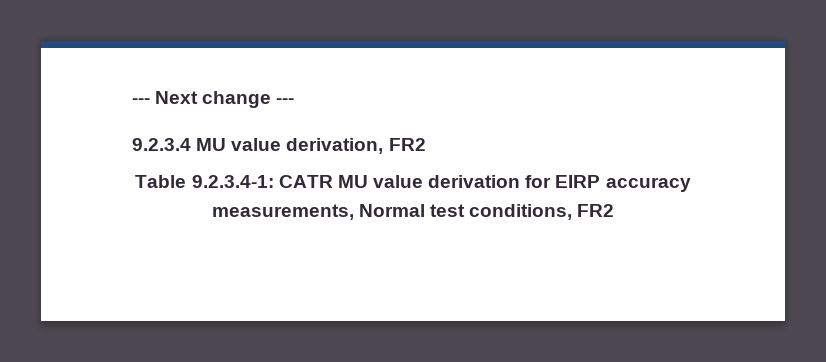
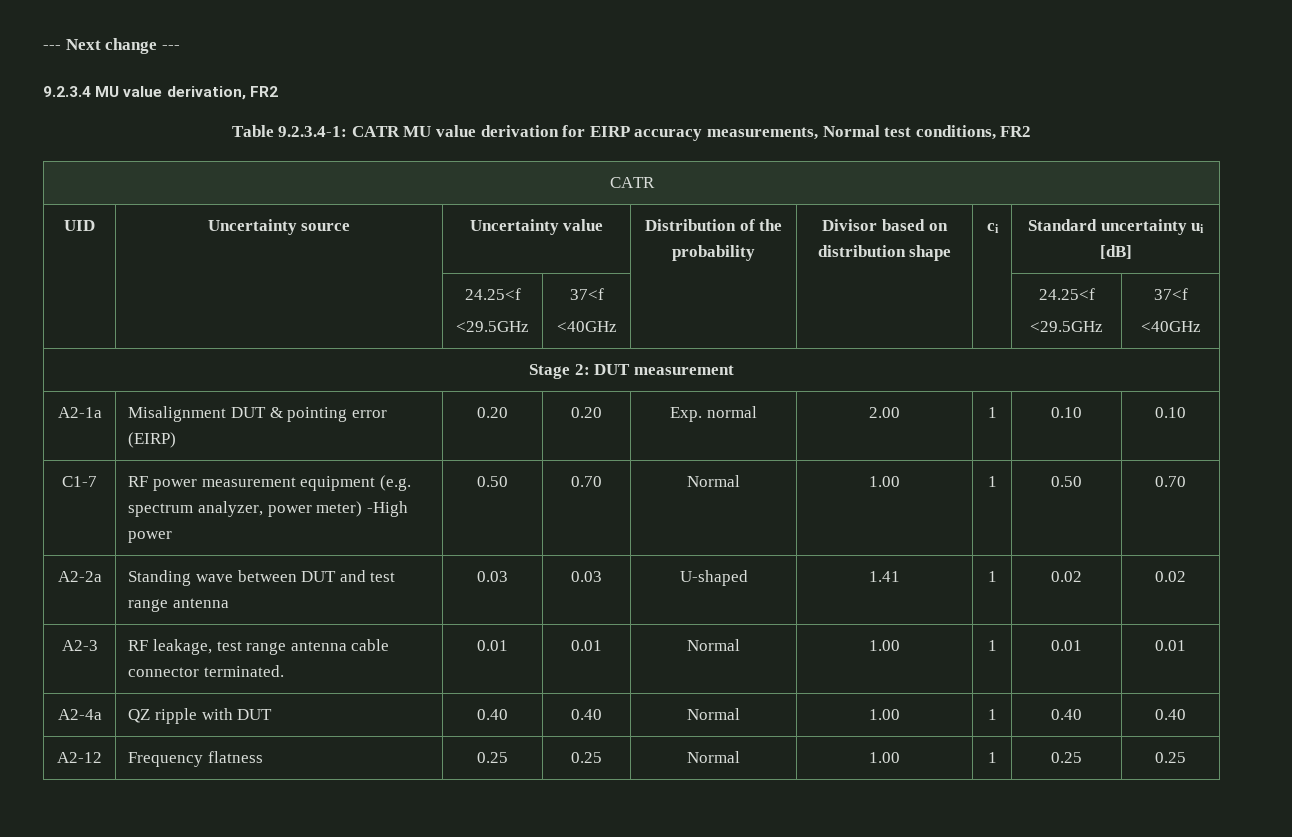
  Table 9.2.3.4-1: CATR MU value derivation for EIRP accuracy measurements, Normal test conditions, FR2
+ CATR
+ UID | Uncertainty source | Uncertainty value | Distribution of the probability | Divisor based on distribution shape | ci | Standard uncertainty ui [dB]
+ | | 24.25<f
+ <29.5GHz | 37<f
+ <40GHz | | | | 24.25<f
+ <29.5GHz | 37<f
+ <40GHz
+ Stage 2: DUT measurement
+ A2-1a | Misalignment DUT & pointing error (EIRP) | 0.20 | 0.20 | Exp. normal | 2.00 | 1 | 0.10 | 0.10
+ C1-7 | RF power measurement equipment (e.g. spectrum analyzer, power meter) -High power | 0.50 | 0.70 | Normal | 1.00 | 1 | 0.50 | 0.70
+ A2-2a | Standing wave between DUT and test range antenna | 0.03 | 0.03 | U-shaped | 1.41 | 1 | 0.02 | 0.02
+ A2-3 | RF leakage, test range antenna cable connector terminated. | 0.01 | 0.01 | Normal | 1.00 | 1 | 0.01 | 0.01
+ A2-4a | QZ ripple with DUT | 0.40 | 0.40 | Normal | 1.00 | 1 | 0.40 | 0.40
+ A2-12 | Frequency flatness | 0.25 | 0.25 | Normal | 1.00 | 1 | 0.25 | 0.25

